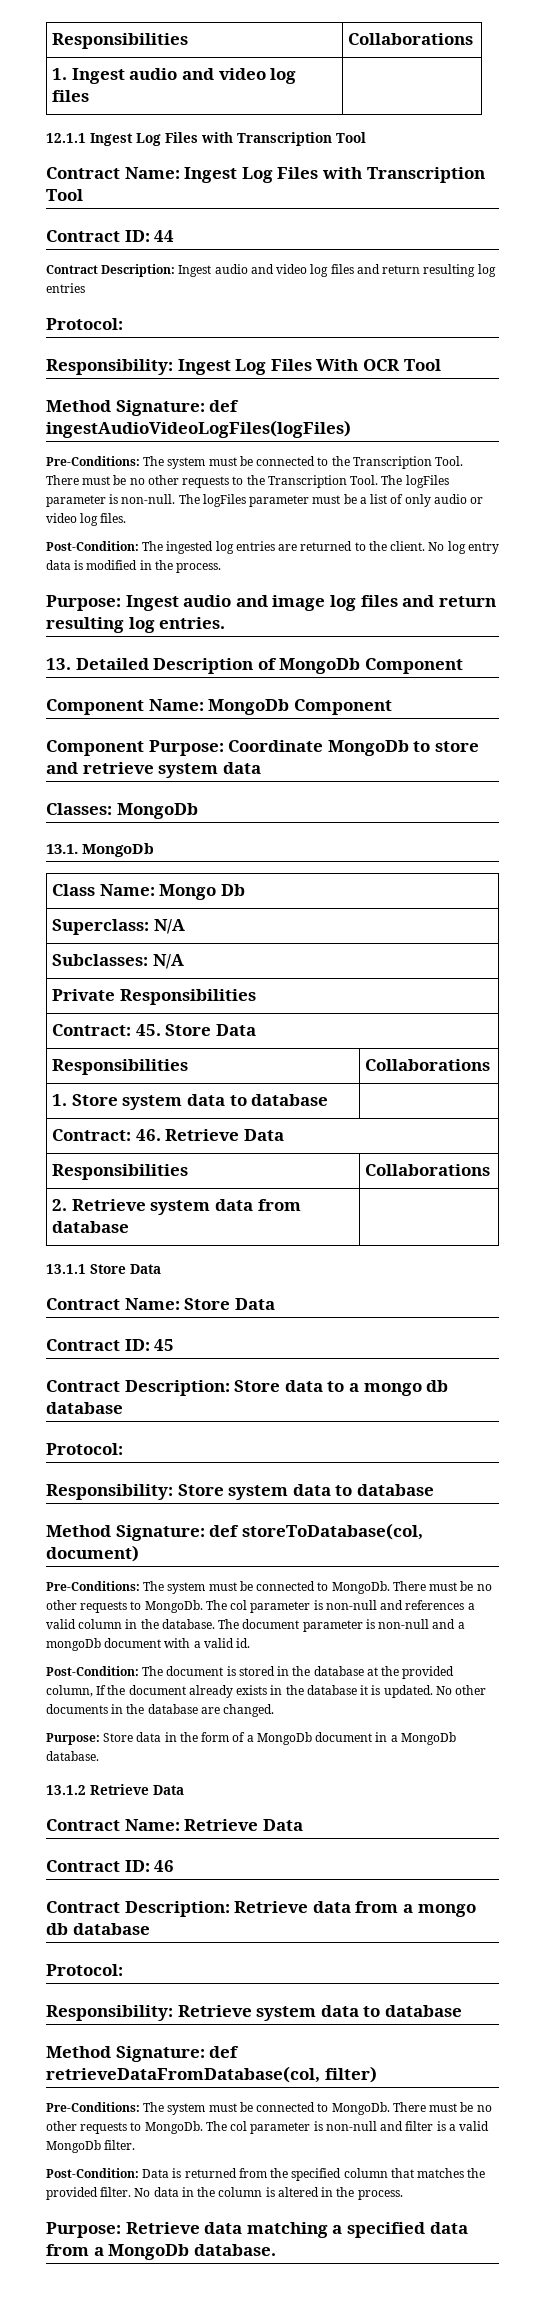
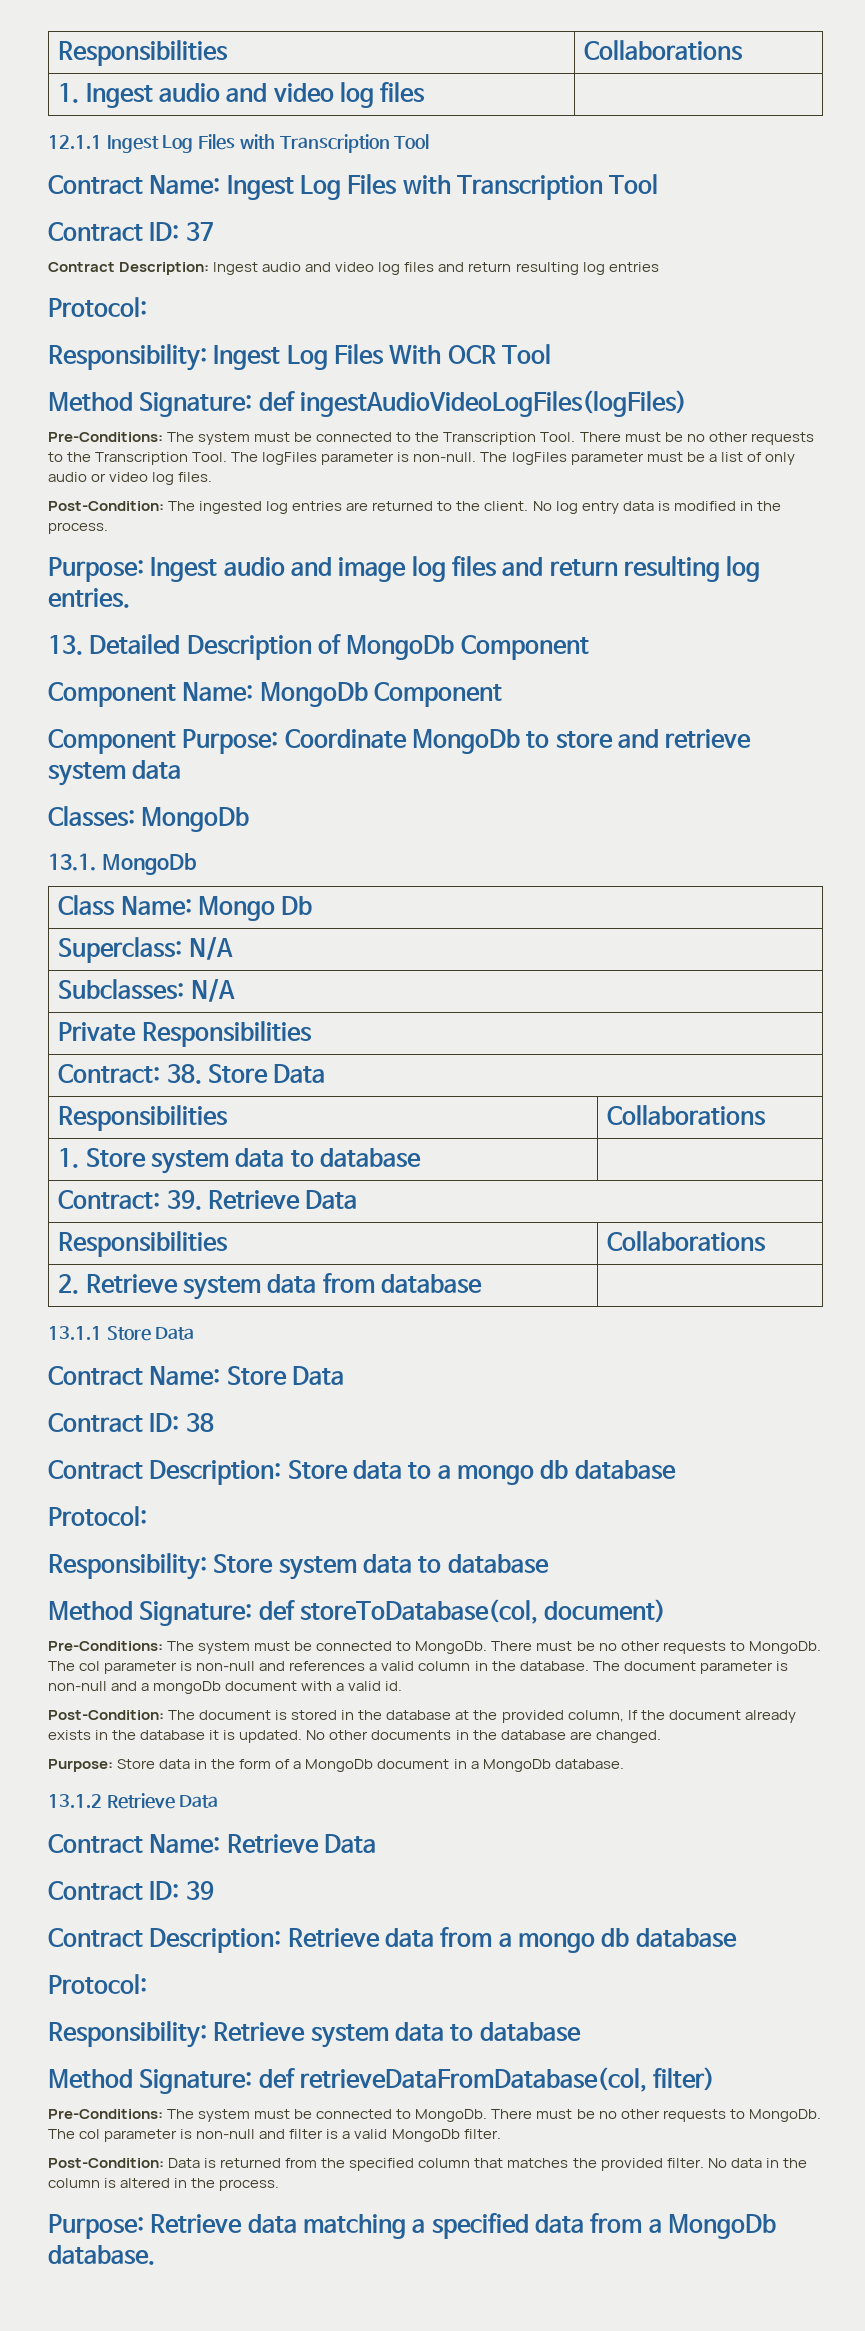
- Contract ID: 44
+ Contract ID: 37
- Contract: 45. Store Data
+ Contract: 38. Store Data
- Contract: 46. Retrieve Data
+ Contract: 39. Retrieve Data
- Contract ID: 45
+ Contract ID: 38
- Contract ID: 46
+ Contract ID: 39

